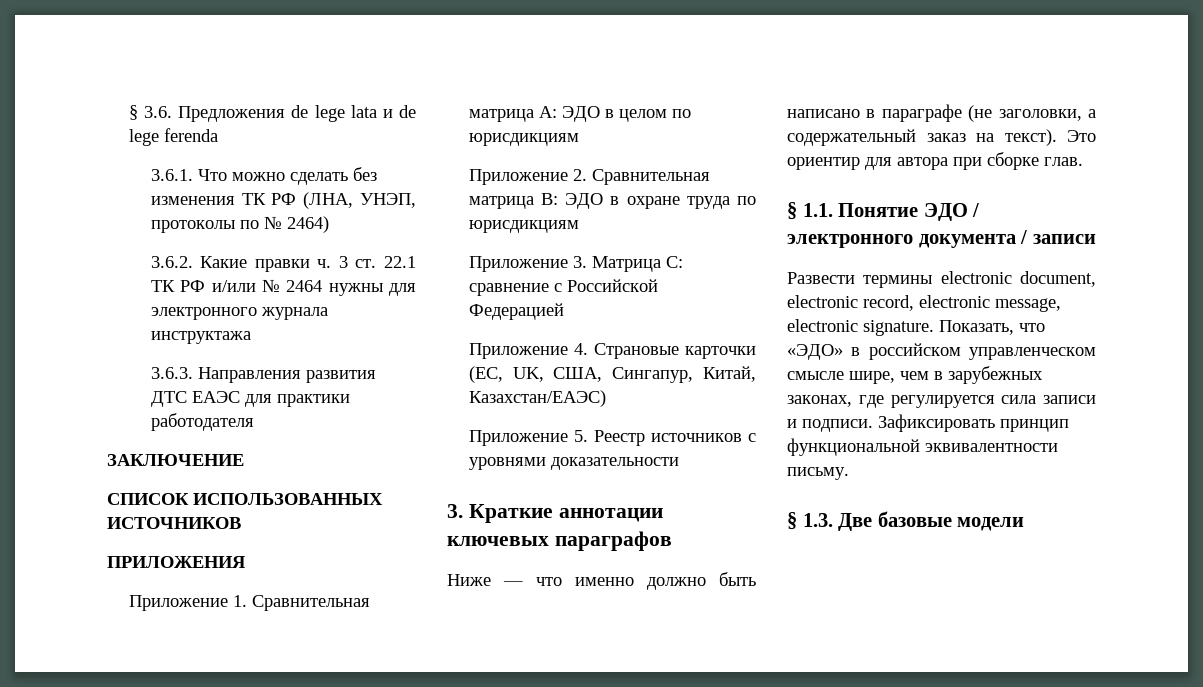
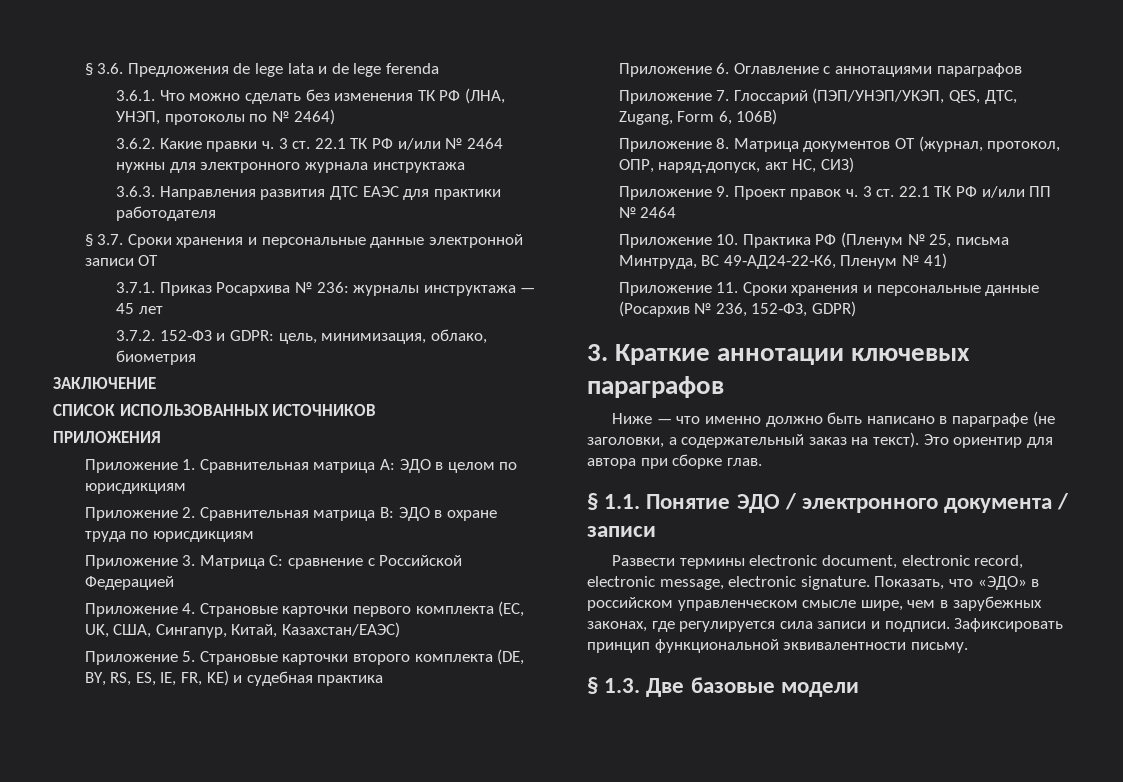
+ § 3.7. Сроки хранения и персональные данные электронной записи ОТ
+ 3.7.1. Приказ Росархива № 236: журналы инструктажа — 45 лет
+ 3.7.2. 152‑ФЗ и GDPR: цель, минимизация, облако, биометрия
- Приложение 4. Страновые карточки (ЕС, UK, США, Сингапур, Китай, Казахстан/ЕАЭС)
+ Приложение 4. Страновые карточки первого комплекта (ЕС, UK, США, Сингапур, Китай, Казахстан/ЕАЭС)
- Приложение 5. Реестр источников с уровнями доказательности
+ Приложение 5. Страновые карточки второго комплекта (DE, BY, RS, ES, IE, FR, KE) и судебная практика
+ Приложение 6. Оглавление с аннотациями параграфов
+ Приложение 7. Глоссарий (ПЭП/УНЭП/УКЭП, QES, ДТС, Zugang, Form 6, 106B)
+ Приложение 8. Матрица документов ОТ (журнал, протокол, ОПР, наряд‑допуск, акт НС, СИЗ)
+ Приложение 9. Проект правок ч. 3 ст. 22.1 ТК РФ и/или ПП № 2464
+ Приложение 10. Практика РФ (Пленум № 25, письма Минтруда, ВС 49‑АД24‑22‑К6, Пленум № 41)
+ Приложение 11. Сроки хранения и персональные данные (Росархив № 236, 152‑ФЗ, GDPR)

